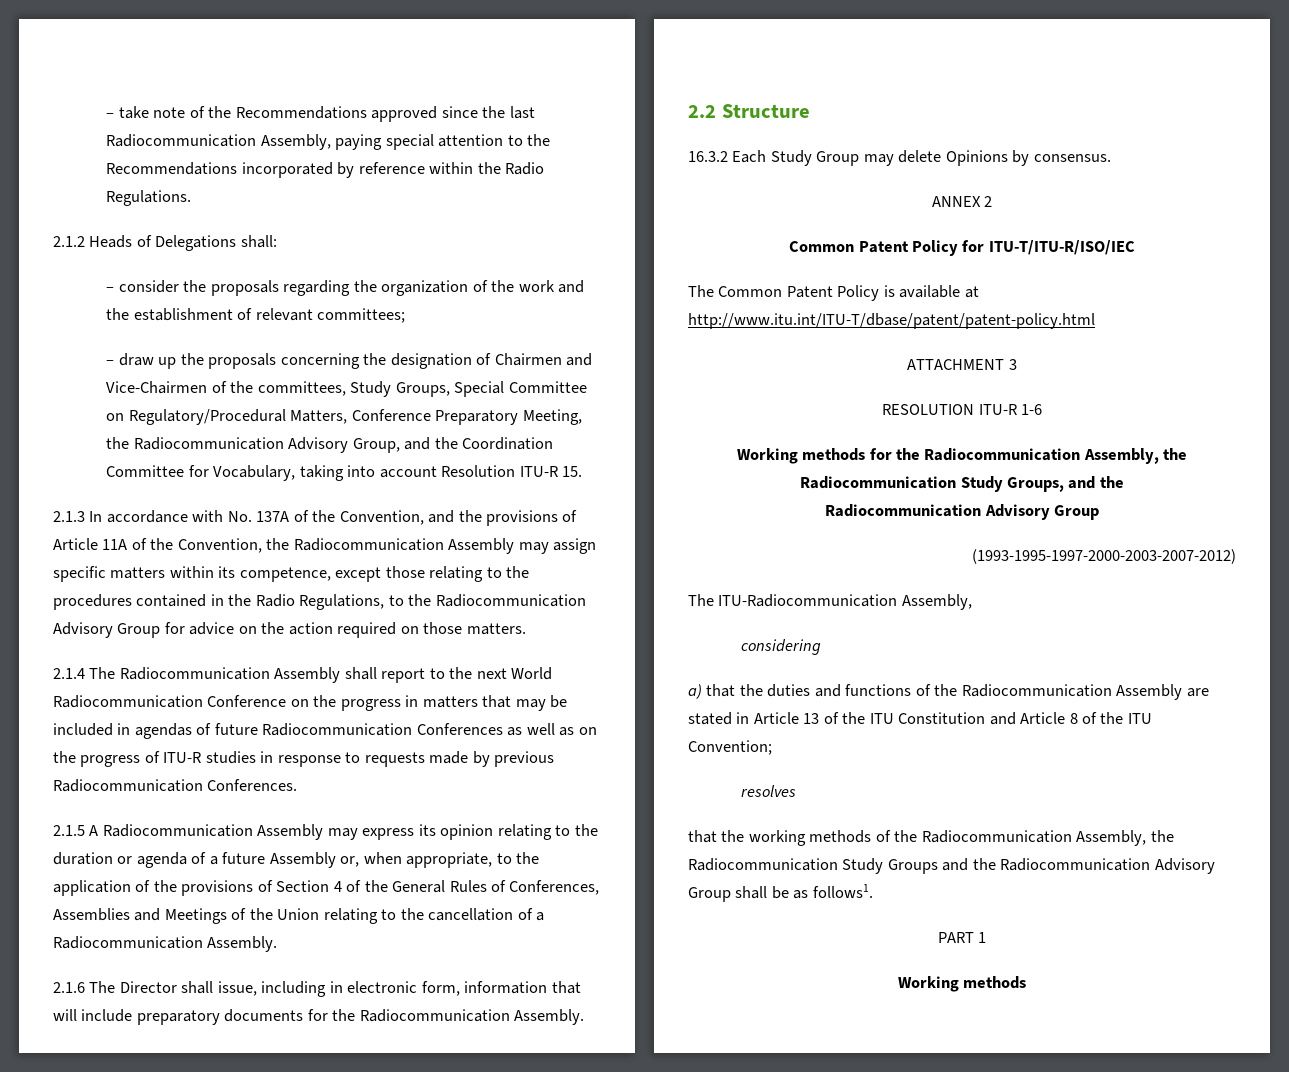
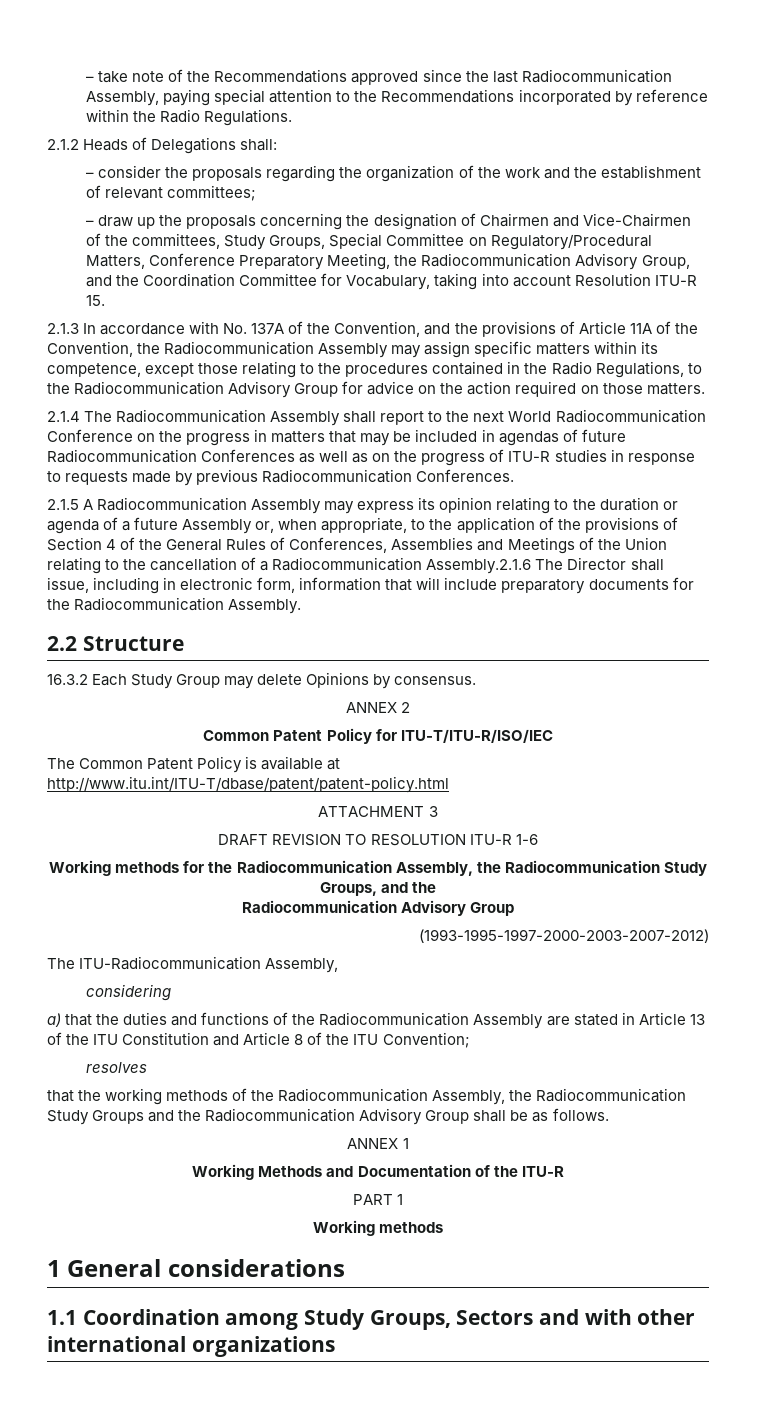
- 2.1.5 A Radiocommunication Assembly may express its opinion relating to the duration or agenda of a future Assembly or, when appropriate, to the application of the provisions of Section 4 of the General Rules of Conferences, Assemblies and Meetings of the Union relating to the cancellation of a Radiocommunication Assembly.
- 2.1.6 The Director shall issue, including in electronic form, information that will include preparatory documents for the Radiocommunication Assembly.
+ 2.1.5 A Radiocommunication Assembly may express its opinion relating to the duration or agenda of a future Assembly or, when appropriate, to the application of the provisions of Section 4 of the General Rules of Conferences, Assemblies and Meetings of the Union relating to the cancellation of a Radiocommunication Assembly.2.1.6 The Director shall issue, including in electronic form, information that will include preparatory documents for the Radiocommunication Assembly.
- RESOLUTION ITU-R 1-6
+ DRAFT REVISION TO RESOLUTION ITU-R 1-6
- that the working methods of the Radiocommunication Assembly, the Radiocommunication Study Groups and the Radiocommunication Advisory Group shall be as follows1.
+ that the working methods of the Radiocommunication Assembly, the Radiocommunication Study Groups and the Radiocommunication Advisory Group shall be as follows.
+ ANNEX 1
+ Working Methods and Documentation of the ITU-R
  PART 1
  Working methods
+ 1 General considerations
+ 1.1 Coordination among Study Groups, Sectors and with other international organizations

